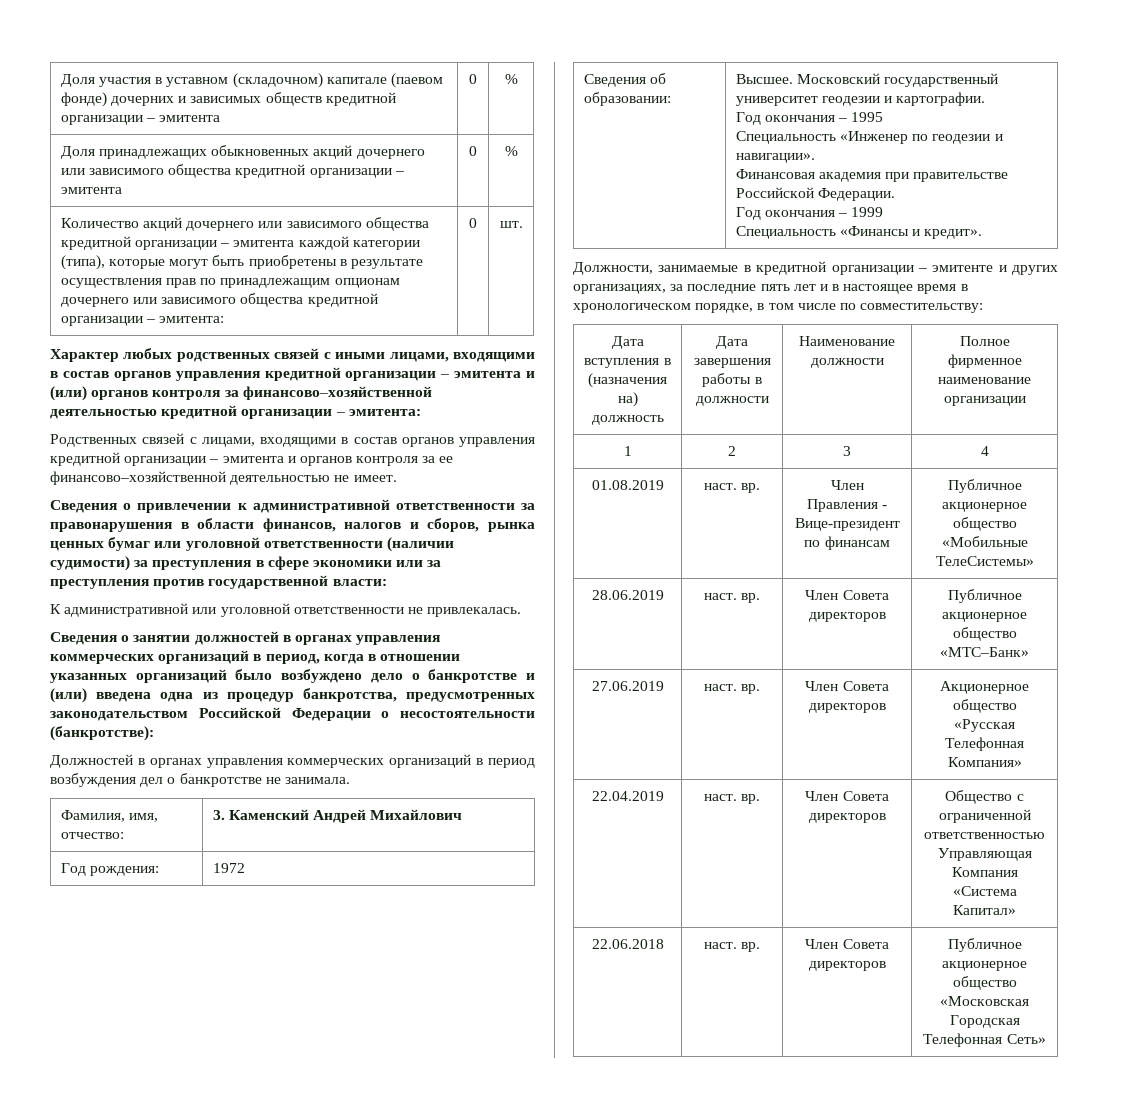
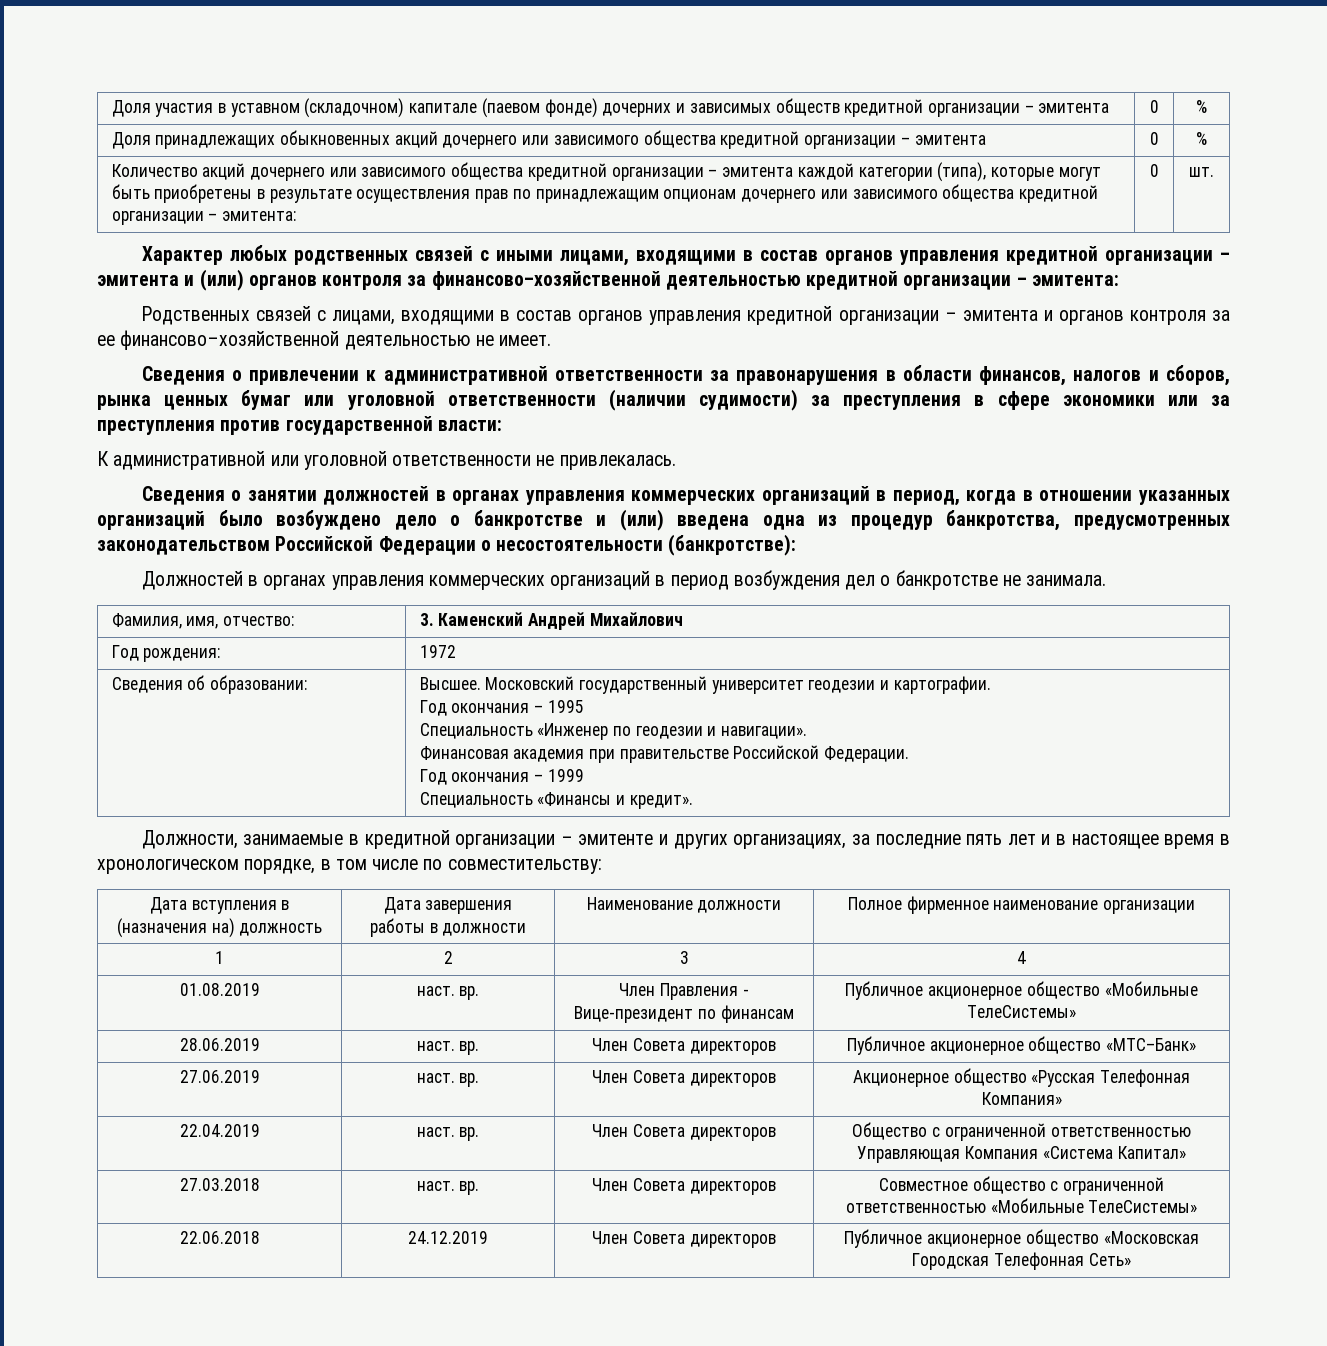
- 22.06.2018 | наст. вр. | Член Совета директоров | Публичное акционерное общество «Московская Городская Телефонная Сеть»
+ 27.03.2018 | наст. вр. | Член Совета директоров | Совместное общество с ограниченной ответственностью «Мобильные ТелеСистемы»
+ 22.06.2018 | 24.12.2019 | Член Совета директоров | Публичное акционерное общество «Московская Городская Телефонная Сеть»

